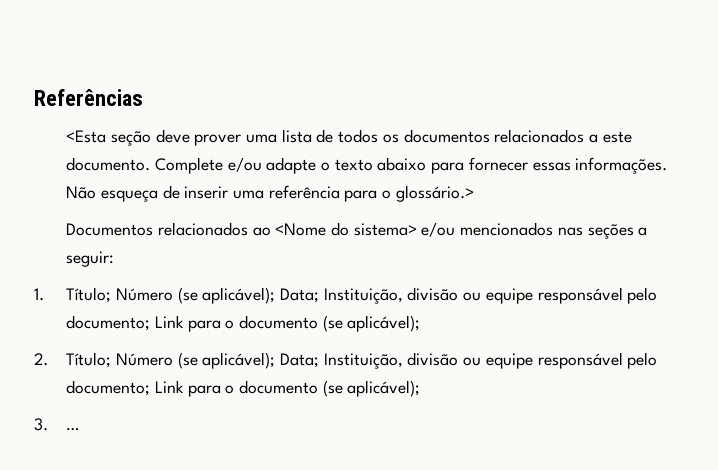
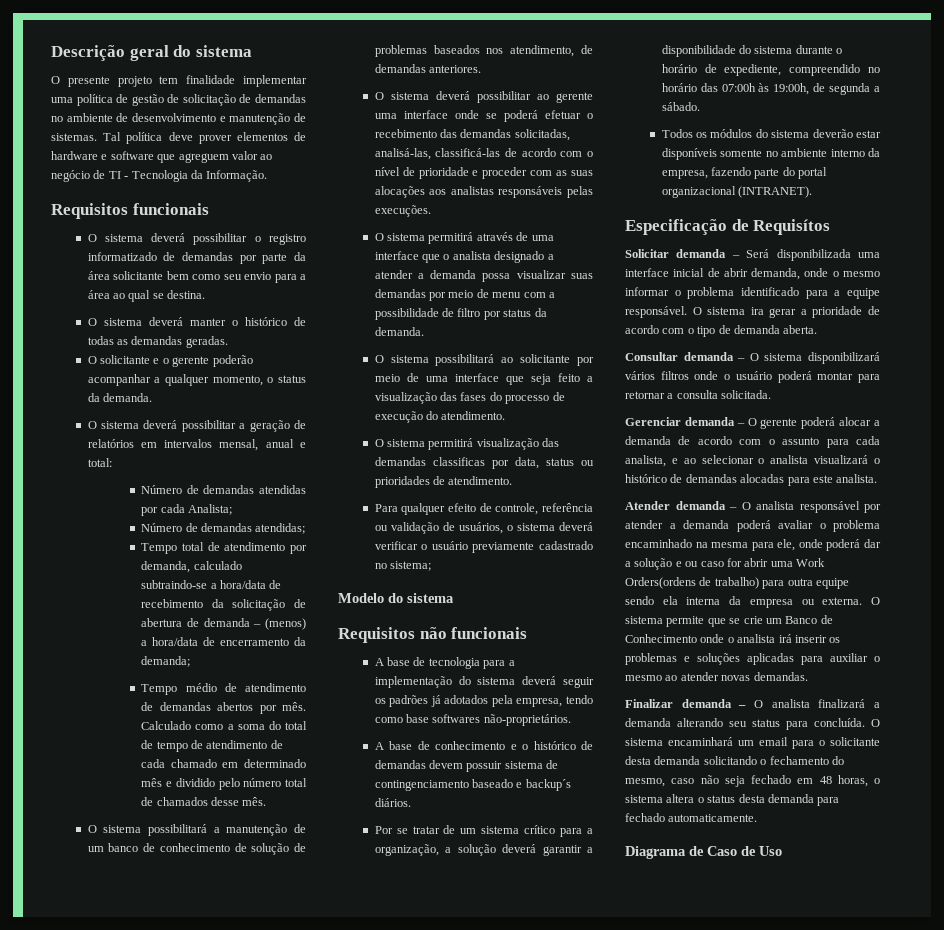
- Referências
- <Esta seção deve prover uma lista de todos os documentos relacionados a este documento. Complete e/ou adapte o texto abaixo para fornecer essas informações. Não esqueça de inserir uma referência para o glossário.>
- Documentos relacionados ao <Nome do sistema> e/ou mencionados nas seções a seguir:
- 1. Título; Número (se aplicável); Data; Instituição, divisão ou equipe responsável pelo documento; Link para o documento (se aplicável);
- 2. Título; Número (se aplicável); Data; Instituição, divisão ou equipe responsável pelo documento; Link para o documento (se aplicável);
- 3. …
+ Descrição geral do sistema
+ O presente projeto tem finalidade implementar uma política de gestão de solicitação de demandas no ambiente de desenvolvimento e manutenção de sistemas. Tal política deve prover elementos de hardware e software que agreguem valor ao negócio de TI - Tecnologia da Informação.
+ Requisitos funcionais
+ O sistema deverá possibilitar o registro informatizado de demandas por parte da área solicitante bem como seu envio para a área ao qual se destina.
+ O sistema deverá manter o histórico de todas as demandas geradas.
+ O solicitante e o gerente poderão acompanhar a qualquer momento, o status da demanda.
+ O sistema deverá possibilitar a geração de relatórios em intervalos mensal, anual e total:
+ Número de demandas atendidas por cada Analista;
+ Número de demandas atendidas;
+ Tempo total de atendimento por demanda, calculado subtraindo-se a hora/data de recebimento da solicitação de abertura de demanda – (menos) a hora/data de encerramento da demanda;
+ Tempo médio de atendimento de demandas abertos por mês. Calculado como a soma do total de tempo de atendimento de cada chamado em determinado mês e dividido pelo número total de chamados desse mês.
+ O sistema possibilitará a manutenção de um banco de conhecimento de solução de problemas baseados nos atendimento, de demandas anteriores.
+ O sistema deverá possibilitar ao gerente uma interface onde se poderá efetuar o recebimento das demandas solicitadas, analisá-las, classificá-las de acordo com o nível de prioridade e proceder com as suas alocações aos analistas responsáveis pelas execuções.
+ O sistema permitirá através de uma interface que o analista designado a atender a demanda possa visualizar suas demandas por meio de menu com a possibilidade de filtro por status da demanda.
+ O sistema possibilitará ao solicitante por meio de uma interface que seja feito a visualização das fases do processo de execução do atendimento.
+ O sistema permitirá visualização das demandas classificas por data, status ou prioridades de atendimento.
+ Para qualquer efeito de controle, referência ou validação de usuários, o sistema deverá verificar o usuário previamente cadastrado no sistema;
+ Modelo do sistema
+ Requisitos não funcionais
+ A base de tecnologia para a implementação do sistema deverá seguir os padrões já adotados pela empresa, tendo como base softwares não-proprietários.
+ A base de conhecimento e o histórico de demandas devem possuir sistema de contingenciamento baseado e backup´s diários.
+ Por se tratar de um sistema crítico para a organização, a solução deverá garantir a disponibilidade do sistema durante o horário de expediente, compreendido no horário das 07:00h às 19:00h, de segunda a sábado.
+ Todos os módulos do sistema deverão estar disponíveis somente no ambiente interno da empresa, fazendo parte do portal organizacional (INTRANET).
+ Especificação de Requisítos
+ Solicitar demanda – Será disponibilizada uma interface inicial de abrir demanda, onde o mesmo informar o problema identificado para a equipe responsável. O sistema ira gerar a prioridade de acordo com o tipo de demanda aberta.
+ Consultar demanda – O sistema disponibilizará vários filtros onde o usuário poderá montar para retornar a consulta solicitada.
+ Gerenciar demanda – O gerente poderá alocar a demanda de acordo com o assunto para cada analista, e ao selecionar o analista visualizará o histórico de demandas alocadas para este analista.
+ Atender demanda – O analista responsável por atender a demanda poderá avaliar o problema encaminhado na mesma para ele, onde poderá dar a solução e ou caso for abrir uma Work Orders(ordens de trabalho) para outra equipe sendo ela interna da empresa ou externa. O sistema permite que se crie um Banco de Conhecimento onde o analista irá inserir os problemas e soluções aplicadas para auxiliar o mesmo ao atender novas demandas.
+ Finalizar demanda – O analista finalizará a demanda alterando seu status para concluída. O sistema encaminhará um email para o solicitante desta demanda solicitando o fechamento do mesmo, caso não seja fechado em 48 horas, o sistema altera o status desta demanda para fechado automaticamente.
+ Diagrama de Caso de Uso

